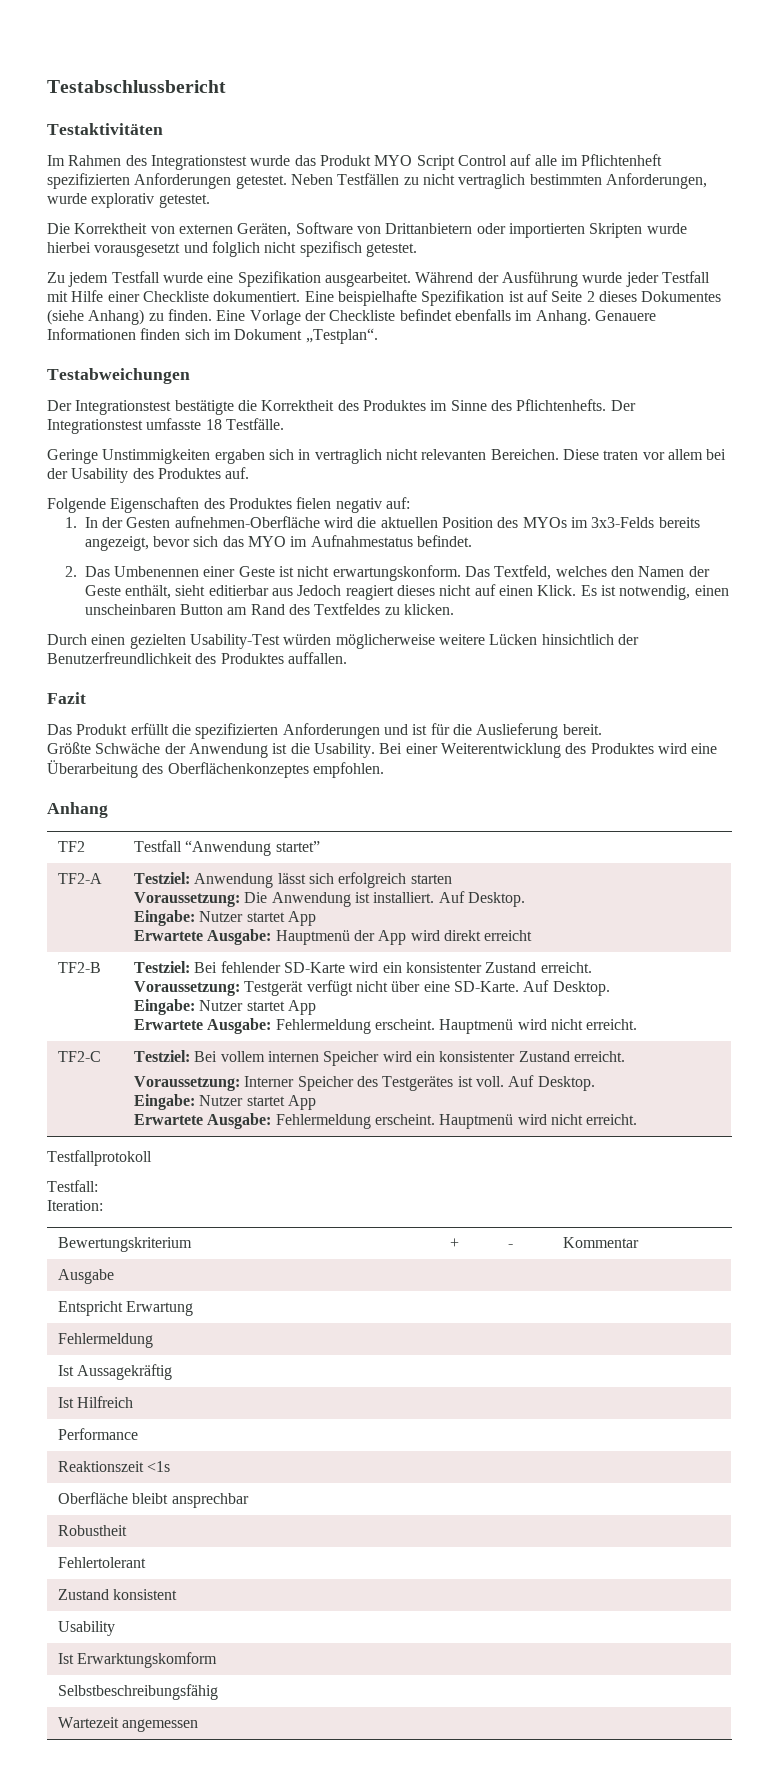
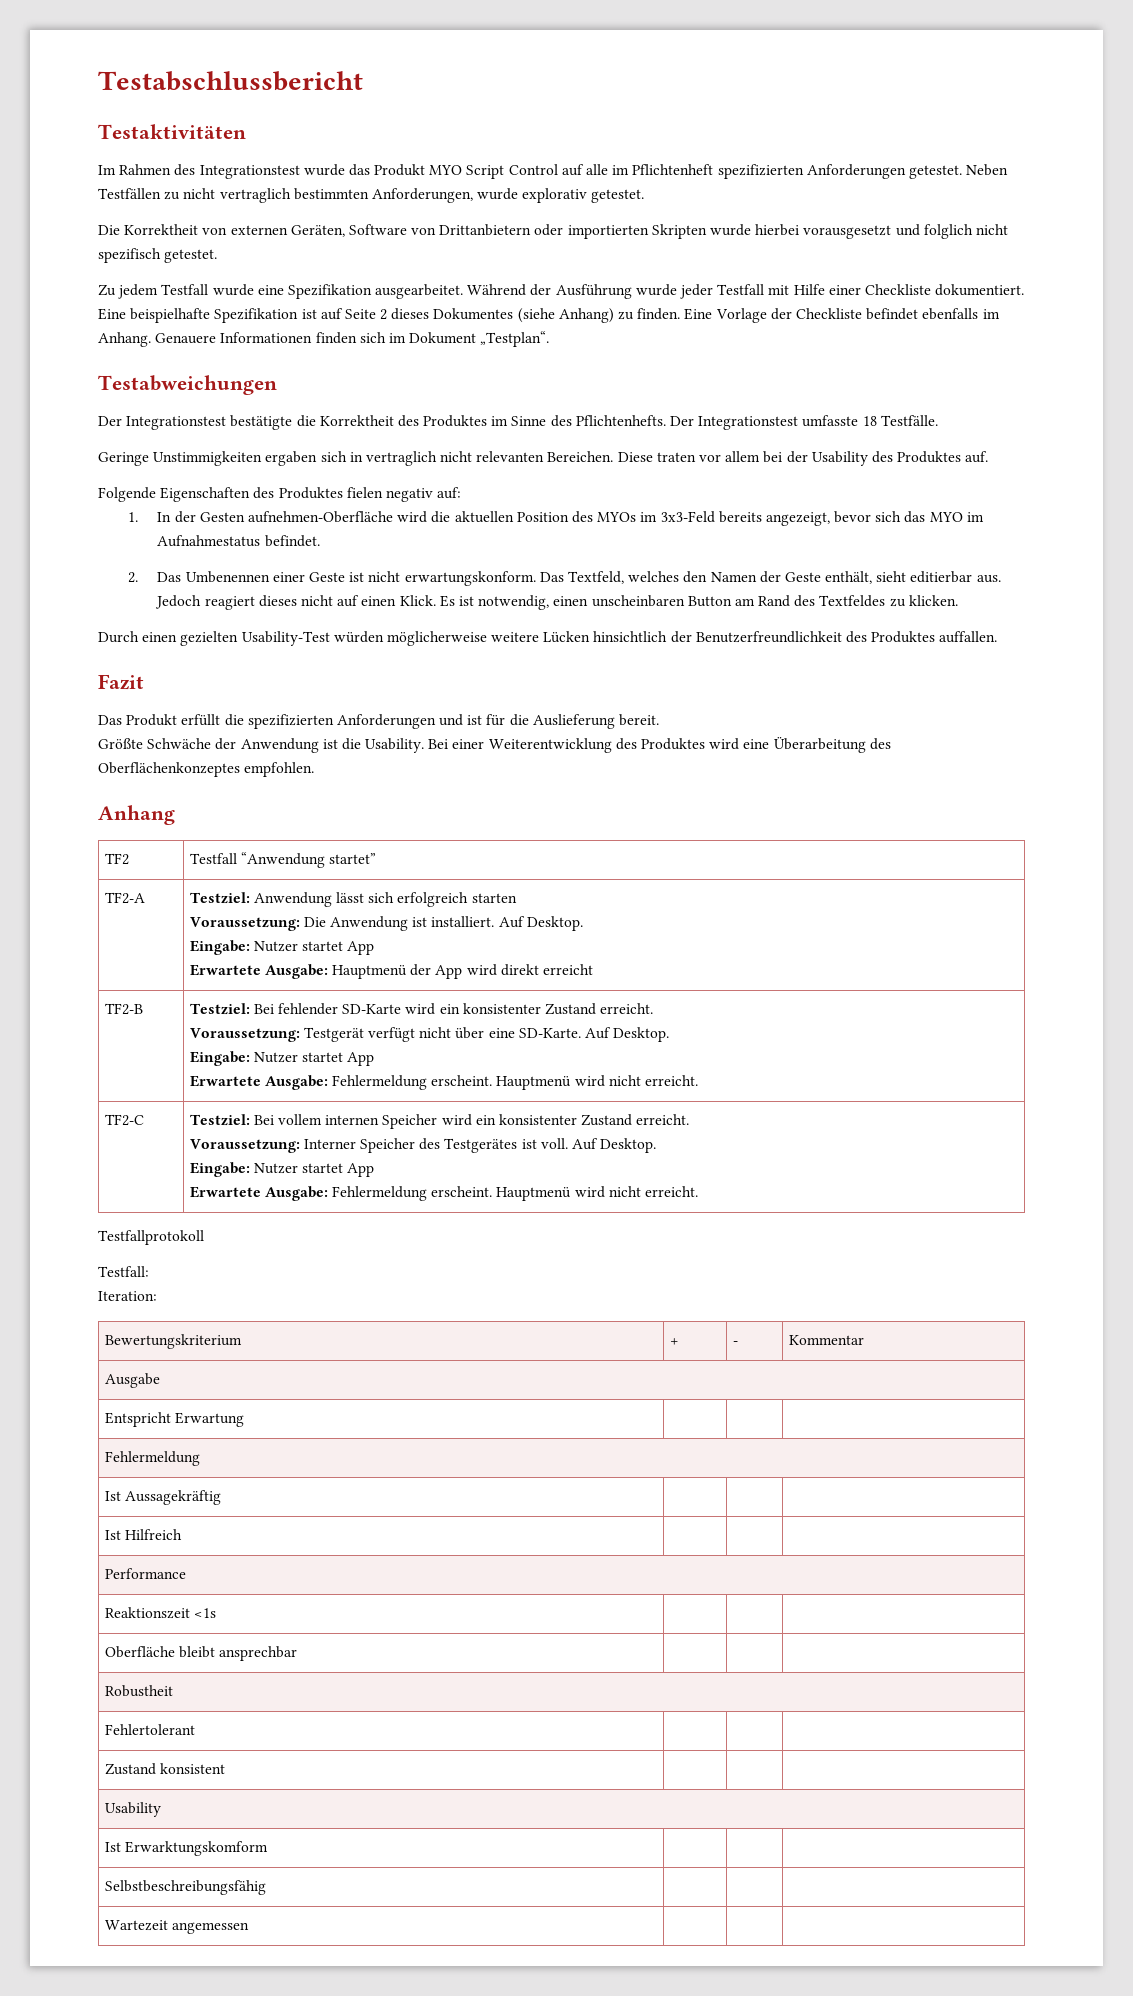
- 1. In der Gesten aufnehmen-Oberfläche wird die aktuellen Position des MYOs im 3x3-Felds bereits angezeigt, bevor sich das MYO im Aufnahmestatus befindet.
+ 1. In der Gesten aufnehmen-Oberfläche wird die aktuellen Position des MYOs im 3x3-Feld bereits angezeigt, bevor sich das MYO im Aufnahmestatus befindet.
- Das Textfeld, welches den Namen der Geste enthält, sieht editierbar aus Jedoch reagiert dieses nicht auf einen Klick.
+ Das Textfeld, welches den Namen der Geste enthält, sieht editierbar aus. Jedoch reagiert dieses nicht auf einen Klick.

